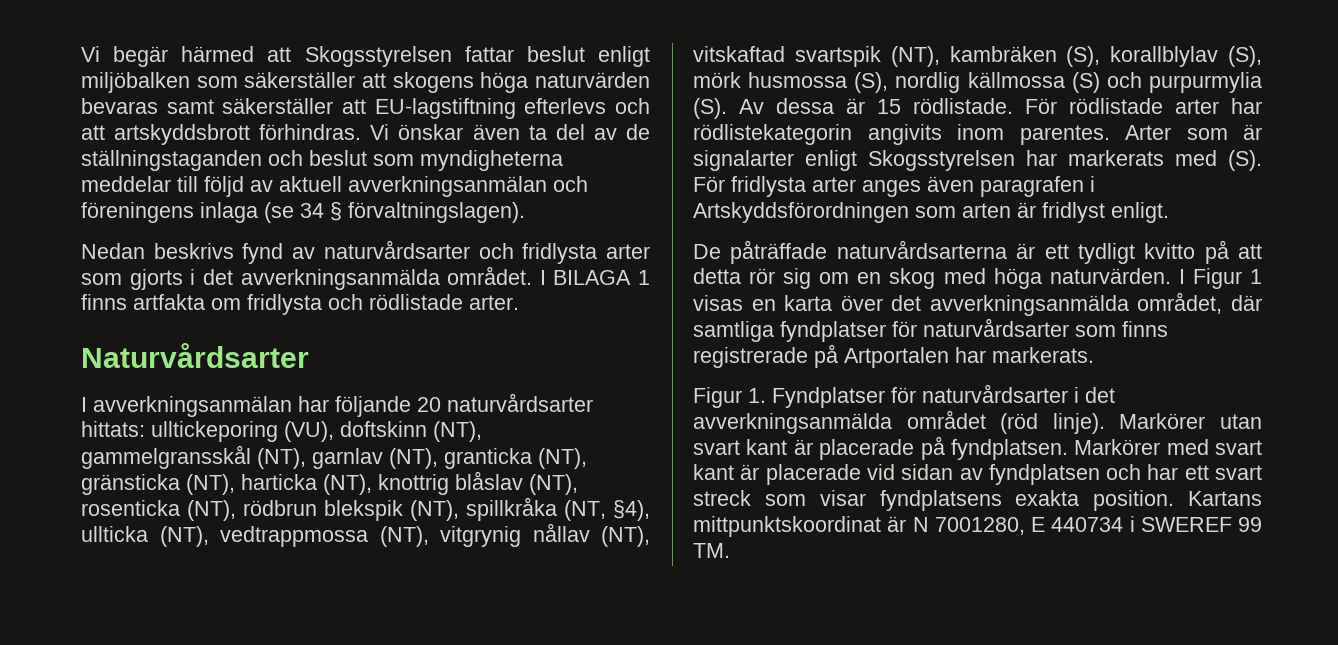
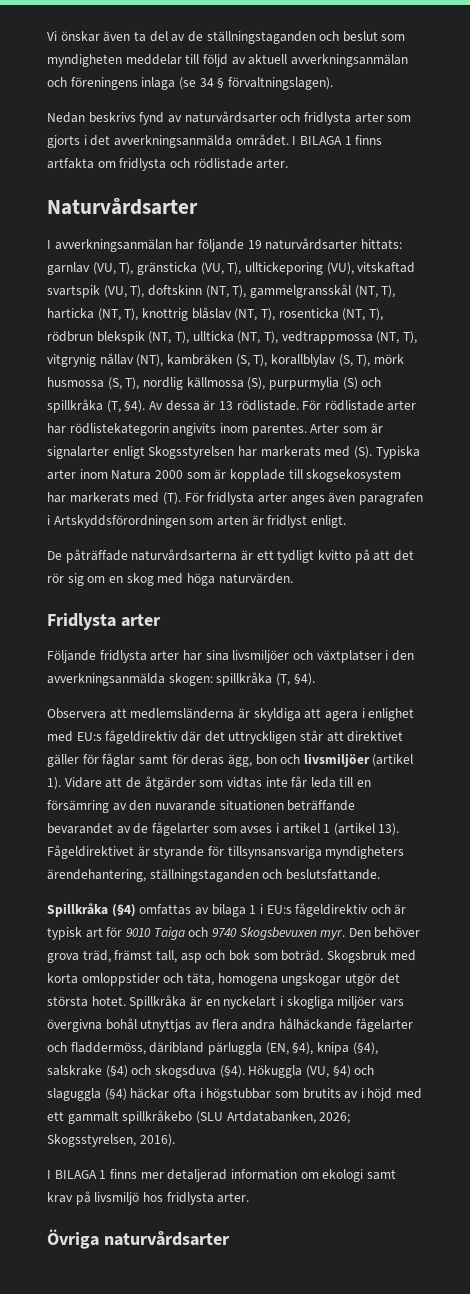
- Vi begär härmed att Skogsstyrelsen fattar beslut enligt miljöbalken som säkerställer att skogens höga naturvärden bevaras samt säkerställer att EU-lagstiftning efterlevs och att artskyddsbrott förhindras. Vi önskar även ta del av de ställningstaganden och beslut som myndigheterna meddelar till följd av aktuell avverkningsanmälan och föreningens inlaga (se 34 § förvaltningslagen).
+ Vi önskar även ta del av de ställningstaganden och beslut som myndigheten meddelar till följd av aktuell avverkningsanmälan och föreningens inlaga (se 34 § förvaltningslagen).
- I avverkningsanmälan har följande 20 naturvårdsarter hittats: ulltickeporing (VU), doftskinn (NT), gammelgransskål (NT), garnlav (NT), granticka (NT), gränsticka (NT), harticka (NT), knottrig blåslav (NT), rosenticka (NT), rödbrun blekspik (NT), spillkråka (NT, §4), ullticka (NT), vedtrappmossa (NT), vitgrynig nållav (NT), vitskaftad svartspik (NT), kambräken (S), korallblylav (S), mörk husmossa (S), nordlig källmossa (S) och purpurmylia (S). Av dessa är 15 rödlistade.
+ I avverkningsanmälan har följande 19 naturvårdsarter hittats: garnlav (VU, T), gränsticka (VU, T), ulltickeporing (VU), vitskaftad svartspik (VU, T), doftskinn (NT, T), gammelgransskål (NT, T), harticka (NT, T), knottrig blåslav (NT, T), rosenticka (NT, T), rödbrun blekspik (NT, T), ullticka (NT, T), vedtrappmossa (NT, T), vitgrynig nållav (NT), kambräken (S, T), korallblylav (S, T), mörk husmossa (S, T), nordlig källmossa (S), purpurmylia (S) och spillkråka (T, §4). Av dessa är 13 rödlistade.
- Arter som är signalarter enligt Skogsstyrelsen har markerats med (S). För fridlysta arter anges även paragrafen i Artskyddsförordningen som arten är fridlyst enligt.
+ Arter som är signalarter enligt Skogsstyrelsen har markerats med (S). Typiska arter inom Natura 2000 som är kopplade till skogsekosystem har markerats med (T). För fridlysta arter anges även paragrafen i Artskyddsförordningen som arten är fridlyst enligt.
- De påträffade naturvårdsarterna är ett tydligt kvitto på att detta rör sig om en skog med höga naturvärden. I Figur 1 visas en karta över det avverkningsanmälda området, där samtliga fyndplatser för naturvårdsarter som finns registrerade på Artportalen har markerats.
- Figur 1. Fyndplatser för naturvårdsarter i det avverkningsanmälda området (röd linje). Markörer utan svart kant är placerade på fyndplatsen. Markörer med svart kant är placerade vid sidan av fyndplatsen och har ett svart streck som visar fyndplatsens exakta position. Kartans mittpunktskoordinat är N 7001280, E 440734 i SWEREF 99 TM.
+ De påträffade naturvårdsarterna är ett tydligt kvitto på att det rör sig om en skog med höga naturvärden.
+ Fridlysta arter
+ Följande fridlysta arter har sina livsmiljöer och växtplatser i den avverkningsanmälda skogen: spillkråka (T, §4).
+ Observera att medlemsländerna är skyldiga att agera i enlighet med EU:s fågeldirektiv där det uttryckligen står att direktivet gäller för fåglar samt för deras ägg, bon och livsmiljöer (artikel 1). Vidare att de åtgärder som vidtas inte får leda till en försämring av den nuvarande situationen beträffande bevarandet av de fågelarter som avses i artikel 1 (artikel 13). Fågeldirektivet är styrande för tillsynsansvariga myndigheters ärendehantering, ställningstaganden och beslutsfattande.
+ Spillkråka (§4) omfattas av bilaga 1 i EU:s fågeldirektiv och är typisk art för 9010 Taiga och 9740 Skogsbevuxen myr. Den behöver grova träd, främst tall, asp och bok som boträd. Skogsbruk med korta omloppstider och täta, homogena ungskogar utgör det största hotet. Spillkråka är en nyckelart i skogliga miljöer vars övergivna bohål utnyttjas av flera andra hålhäckande fågelarter och fladdermöss, däribland pärluggla (EN, §4), knipa (§4), salskrake (§4) och skogsduva (§4). Hökuggla (VU, §4) och slaguggla (§4) häckar ofta i högstubbar som brutits av i höjd med ett gammalt spillkråkebo (SLU Artdatabanken, 2026; Skogsstyrelsen, 2016).
+ I BILAGA 1 finns mer detaljerad information om ekologi samt krav på livsmiljö hos fridlysta arter.
+ Övriga naturvårdsarter

